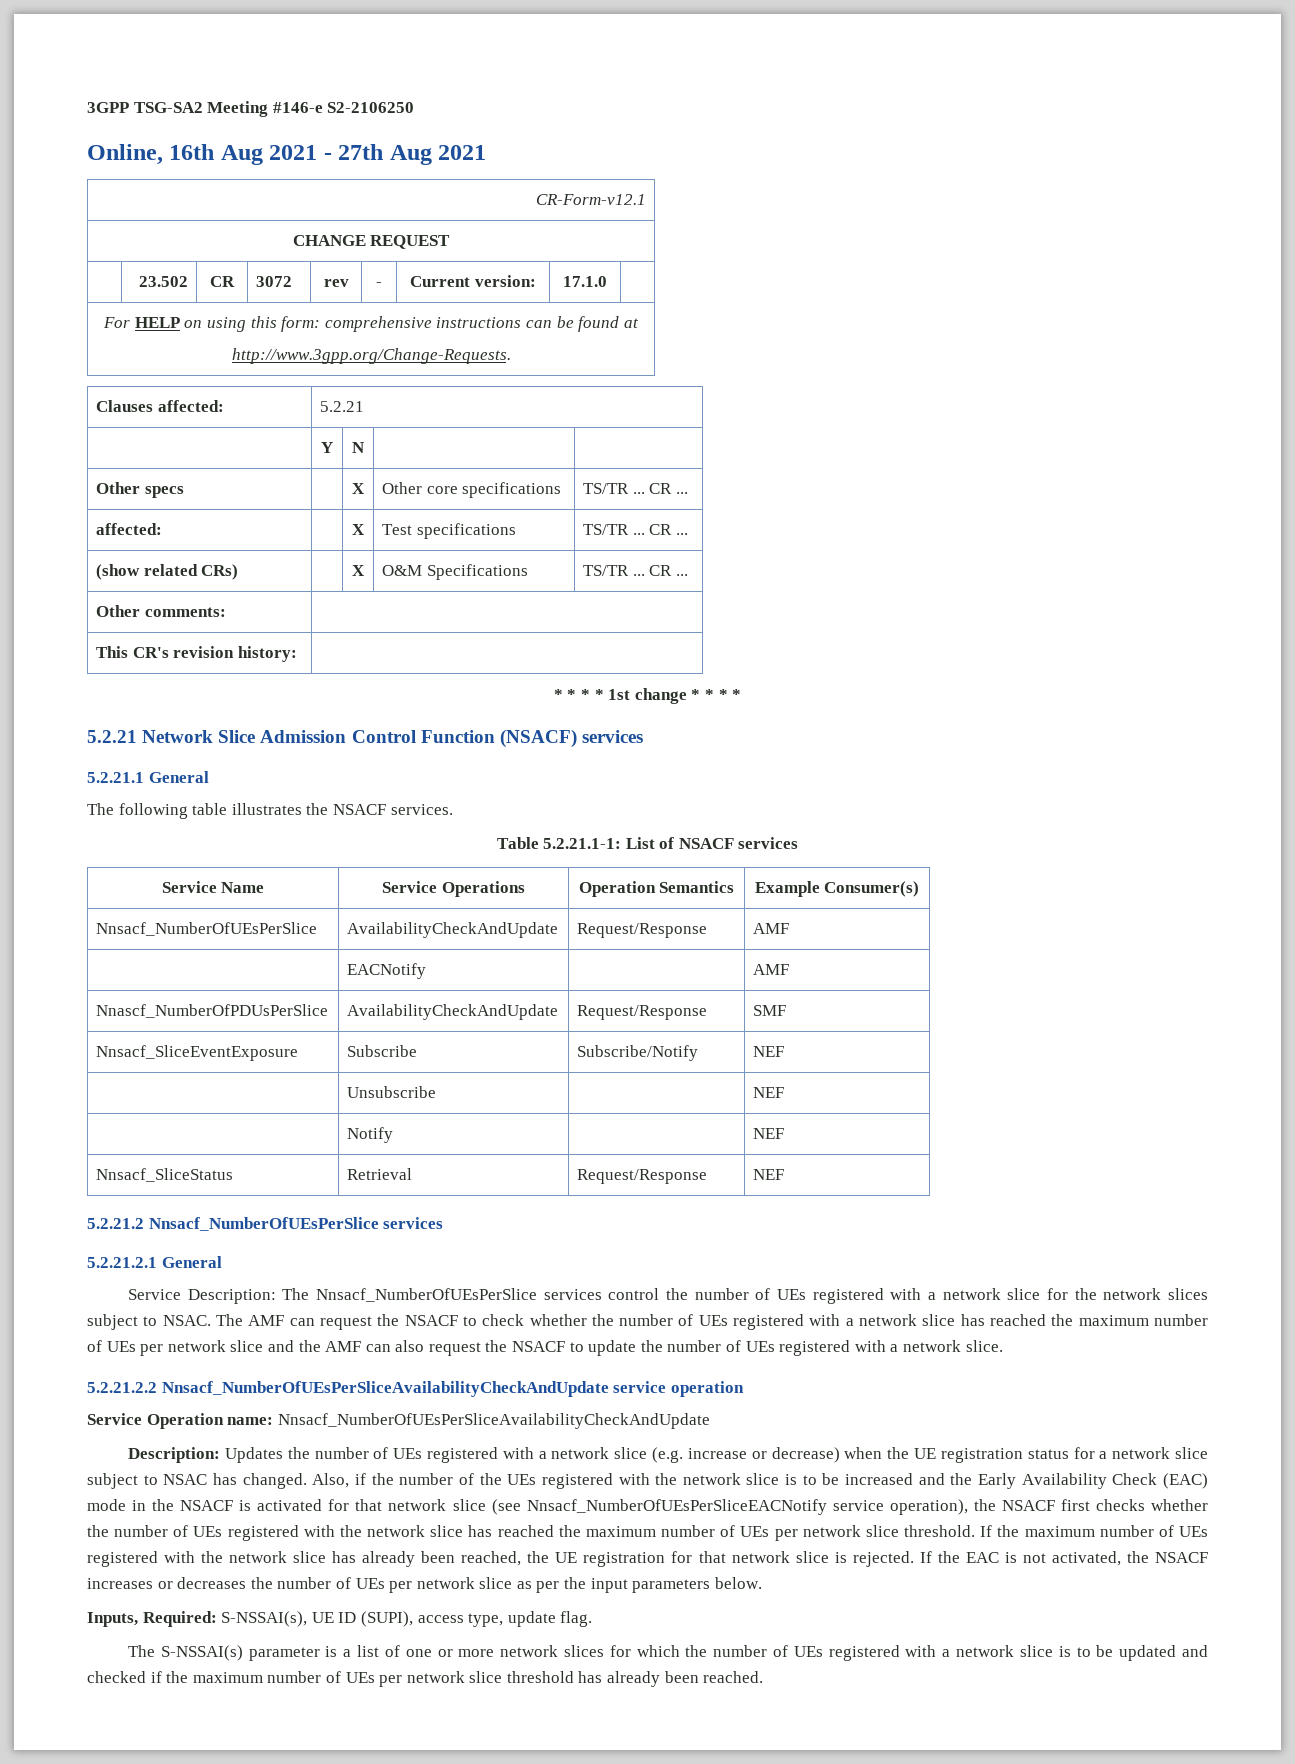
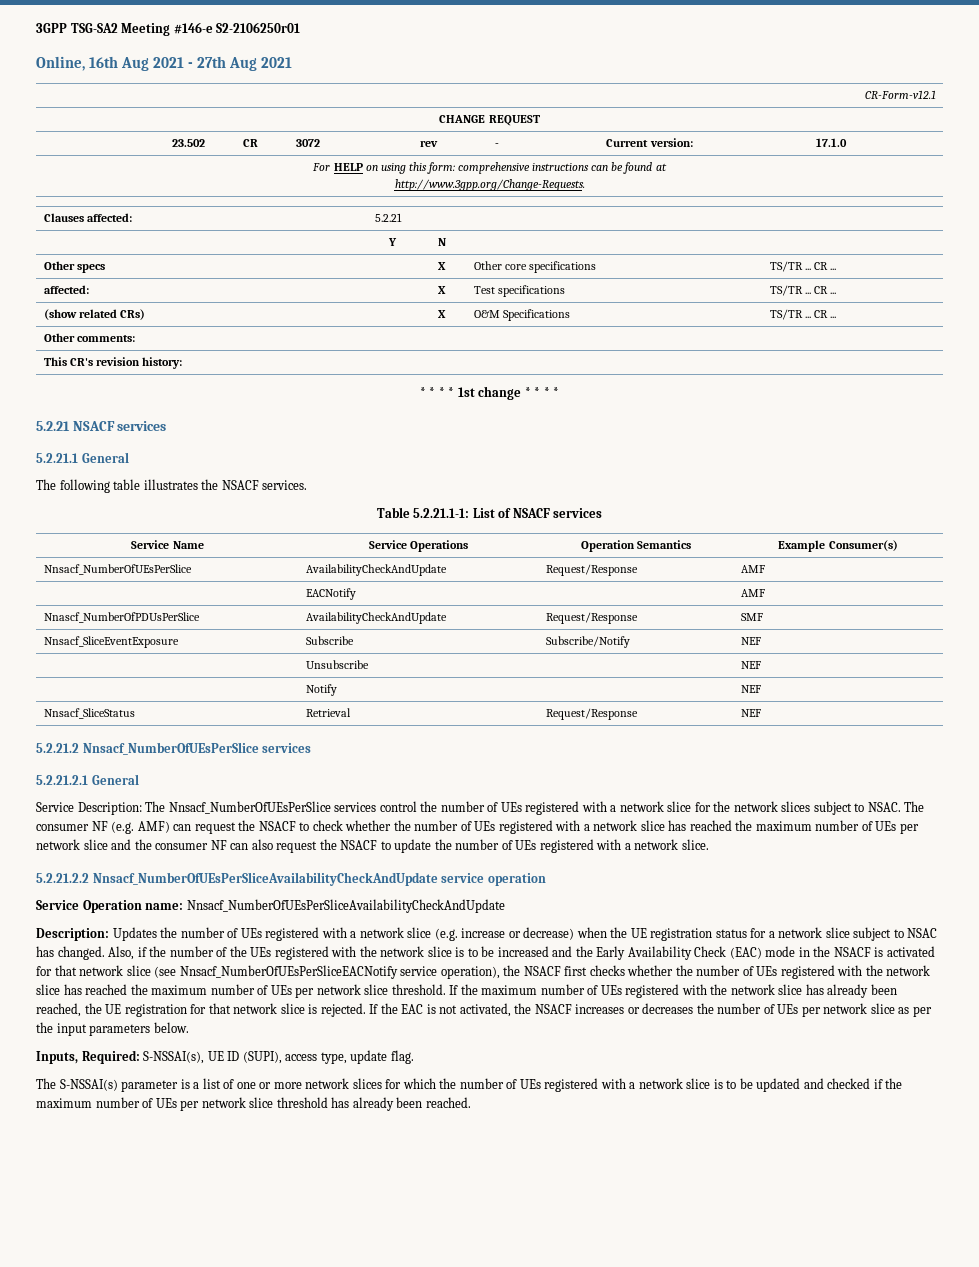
- 3GPP TSG-SA2 Meeting #146-e S2-2106250
+ 3GPP TSG-SA2 Meeting #146-e S2-2106250r01
- 5.2.21 Network Slice Admission Control Function (NSACF) services
+ 5.2.21 NSACF services
- The AMF can request the NSACF to check whether the number of UEs registered with a network slice has reached the maximum number of UEs per network slice and the AMF can also request the NSACF to update the number of UEs registered with a network slice.
+ The consumer NF (e.g. AMF) can request the NSACF to check whether the number of UEs registered with a network slice has reached the maximum number of UEs per network slice and the consumer NF can also request the NSACF to update the number of UEs registered with a network slice.

